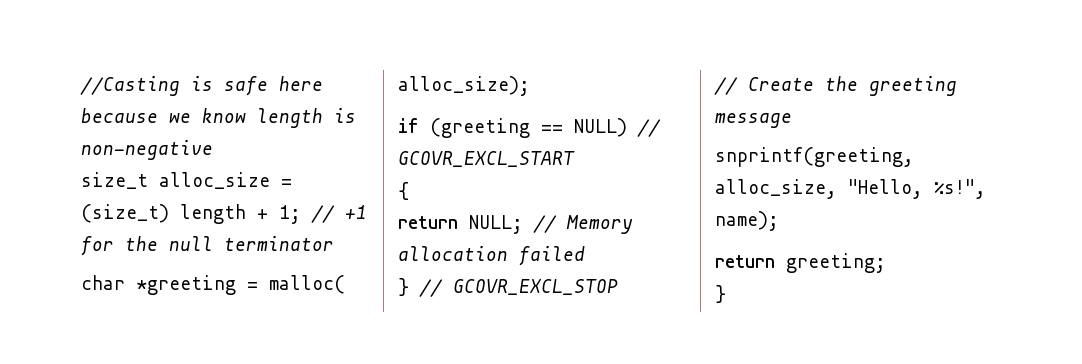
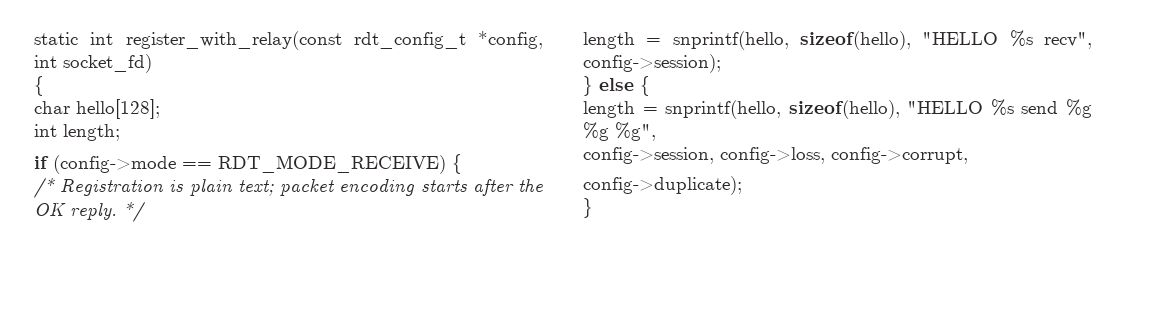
- //Casting is safe here because we know length is non-negative
- size_t alloc_size = (size_t) length + 1; // +1 for the null terminator
- char *greeting = malloc( alloc_size);
- if (greeting == NULL) // GCOVR_EXCL_START
+ static int register_with_relay(const rdt_config_t *config, int socket_fd)
  {
- return NULL; // Memory allocation failed
- } // GCOVR_EXCL_STOP
- // Create the greeting message
- snprintf(greeting, alloc_size, "Hello, %s!", name);
- return greeting;
+ char hello[128];
+ int length;
+ if (config->mode == RDT_MODE_RECEIVE) {
+ /* Registration is plain text; packet encoding starts after the OK reply. */
+ length = snprintf(hello, sizeof(hello), "HELLO %s recv", config->session);
+ } else {
+ length = snprintf(hello, sizeof(hello), "HELLO %s send %g %g %g",
+ config->session, config->loss, config->corrupt,
+ config->duplicate);

